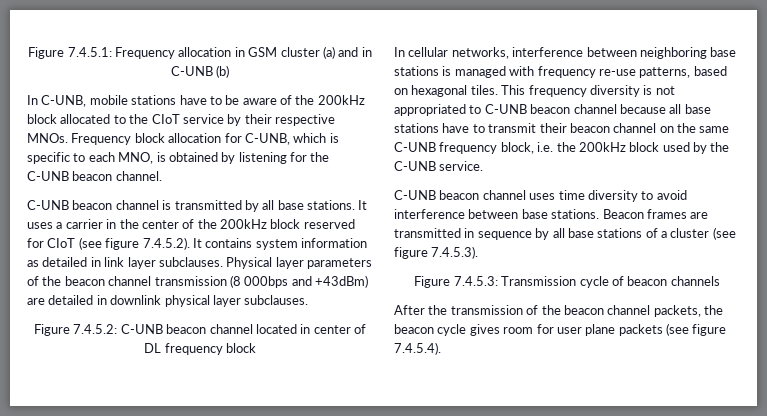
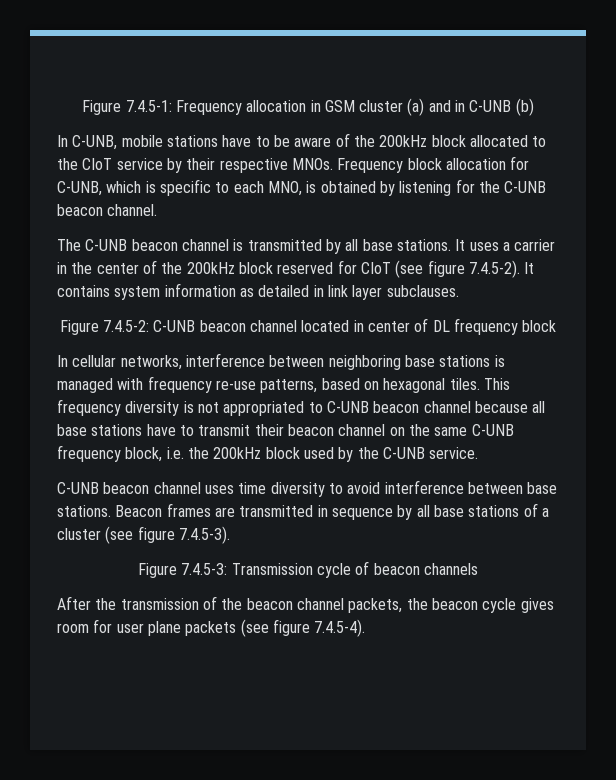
- Figure 7.4.5.1: Frequency allocation in GSM cluster (a) and in C-UNB (b)
+ Figure 7.4.5-1: Frequency allocation in GSM cluster (a) and in C-UNB (b)
- C-UNB beacon channel is transmitted by all base stations.
+ The C-UNB beacon channel is transmitted by all base stations.
- It uses a carrier in the center of the 200kHz block reserved for CIoT (see figure 7.4.5.2). It contains system information as detailed in link layer subclauses. Physical layer parameters of the beacon channel transmission (8 000bps and +43dBm) are detailed in downlink physical layer subclauses.
- Figure 7.4.5.2: C-UNB beacon channel located in center of DL frequency block
+ It uses a carrier in the center of the 200kHz block reserved for CIoT (see figure 7.4.5-2). It contains system information as detailed in link layer subclauses.
+ Figure 7.4.5-2: C-UNB beacon channel located in center of DL frequency block
- Beacon frames are transmitted in sequence by all base stations of a cluster (see figure 7.4.5.3).
- Figure 7.4.5.3: Transmission cycle of beacon channels
+ Beacon frames are transmitted in sequence by all base stations of a cluster (see figure 7.4.5-3).
+ Figure 7.4.5-3: Transmission cycle of beacon channels
- After the transmission of the beacon channel packets, the beacon cycle gives room for user plane packets (see figure 7.4.5.4).
+ After the transmission of the beacon channel packets, the beacon cycle gives room for user plane packets (see figure 7.4.5-4).

